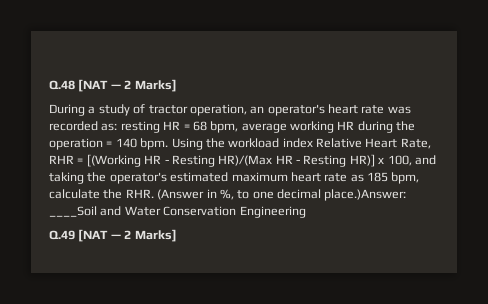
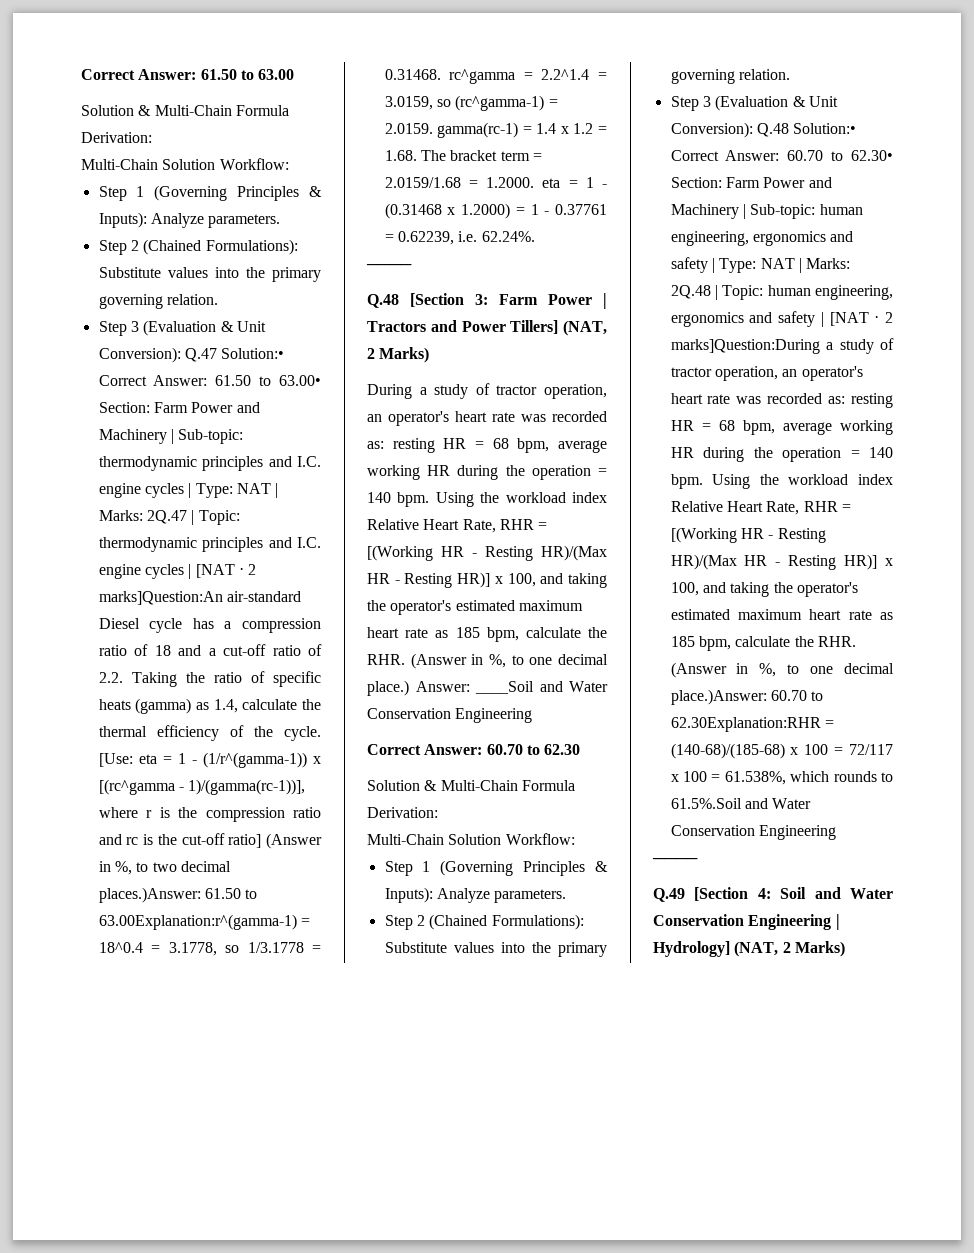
- Q.48 [NAT — 2 Marks]
+ Correct Answer: 61.50 to 63.00
+ Solution & Multi-Chain Formula Derivation:
+ Multi-Chain Solution Workflow:
+ Step 1 (Governing Principles & Inputs): Analyze parameters.
+ Step 2 (Chained Formulations): Substitute values into the primary governing relation.
+ Step 3 (Evaluation & Unit Conversion): Q.47 Solution:• Correct Answer: 61.50 to 63.00• Section: Farm Power and Machinery | Sub-topic: thermodynamic principles and I.C. engine cycles | Type: NAT | Marks: 2Q.47 | Topic: thermodynamic principles and I.C. engine cycles | [NAT · 2 marks]Question:An air-standard Diesel cycle has a compression ratio of 18 and a cut-off ratio of 2.2. Taking the ratio of specific heats (gamma) as 1.4, calculate the thermal efficiency of the cycle. [Use: eta = 1 - (1/r^(gamma-1)) x [(rc^gamma - 1)/(gamma(rc-1))], where r is the compression ratio and rc is the cut-off ratio] (Answer in %, to two decimal places.)Answer: 61.50 to 63.00Explanation:r^(gamma-1) = 18^0.4 = 3.1778, so 1/3.1778 = 0.31468. rc^gamma = 2.2^1.4 = 3.0159, so (rc^gamma-1) = 2.0159. gamma(rc-1) = 1.4 x 1.2 = 1.68. The bracket term = 2.0159/1.68 = 1.2000. eta = 1 - (0.31468 x 1.2000) = 1 - 0.37761 = 0.62239, i.e. 62.24%.
+ ────
+ Q.48 [Section 3: Farm Power | Tractors and Power Tillers] (NAT, 2 Marks)
- Using the workload index Relative Heart Rate, RHR = [(Working HR - Resting HR)/(Max HR - Resting HR)] x 100, and taking the operator's estimated maximum heart rate as 185 bpm, calculate the RHR. (Answer in %, to one decimal place.)Answer: ____Soil and Water Conservation Engineering
+ Using the workload index Relative Heart Rate, RHR = [(Working HR - Resting HR)/(Max HR - Resting HR)] x 100, and taking the operator's estimated maximum heart rate as 185 bpm, calculate the RHR. (Answer in %, to one decimal place.) Answer: ____Soil and Water Conservation Engineering
- Q.49 [NAT — 2 Marks]
+ Correct Answer: 60.70 to 62.30
+ Solution & Multi-Chain Formula Derivation:
+ Multi-Chain Solution Workflow:
+ Step 1 (Governing Principles & Inputs): Analyze parameters.
+ Step 2 (Chained Formulations): Substitute values into the primary governing relation.
+ Step 3 (Evaluation & Unit Conversion): Q.48 Solution:• Correct Answer: 60.70 to 62.30• Section: Farm Power and Machinery | Sub-topic: human engineering, ergonomics and safety | Type: NAT | Marks: 2Q.48 | Topic: human engineering, ergonomics and safety | [NAT · 2 marks]Question:During a study of tractor operation, an operator's heart rate was recorded as: resting HR = 68 bpm, average working HR during the operation = 140 bpm. Using the workload index Relative Heart Rate, RHR = [(Working HR - Resting HR)/(Max HR - Resting HR)] x 100, and taking the operator's estimated maximum heart rate as 185 bpm, calculate the RHR. (Answer in %, to one decimal place.)Answer: 60.70 to 62.30Explanation:RHR = (140-68)/(185-68) x 100 = 72/117 x 100 = 61.538%, which rounds to 61.5%.Soil and Water Conservation Engineering
+ ────
+ Q.49 [Section 4: Soil and Water Conservation Engineering | Hydrology] (NAT, 2 Marks)

